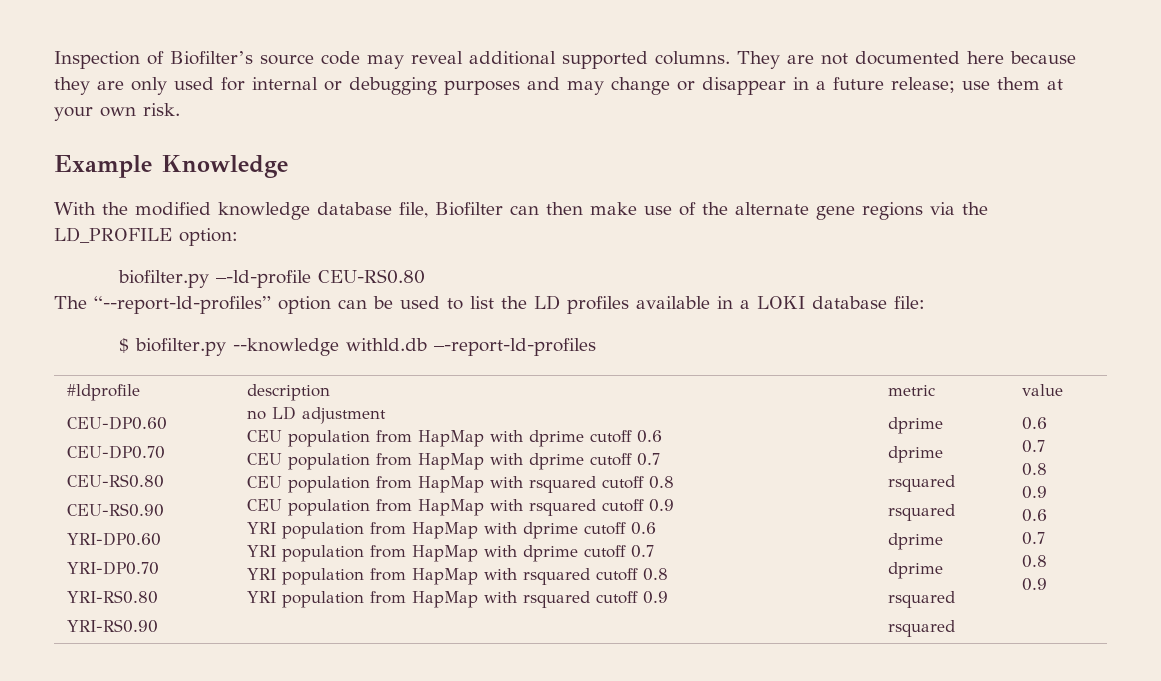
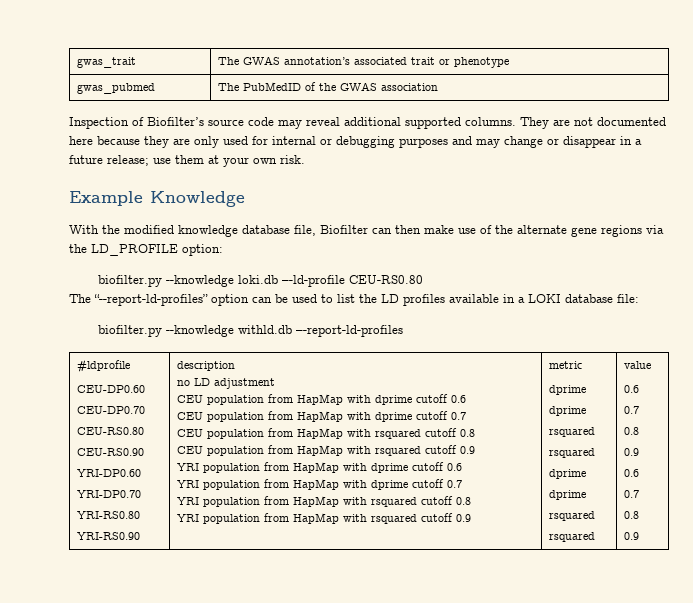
+ gwas_trait | The GWAS annotation’s associated trait or phenotype
+ gwas_pubmed | The PubMedID of the GWAS association
- biofilter.py –-ld-profile CEU-RS0.80
+ biofilter.py --knowledge loki.db –-ld-profile CEU-RS0.80
- $ biofilter.py --knowledge withld.db –-report-ld-profiles
+ biofilter.py --knowledge withld.db –-report-ld-profiles

